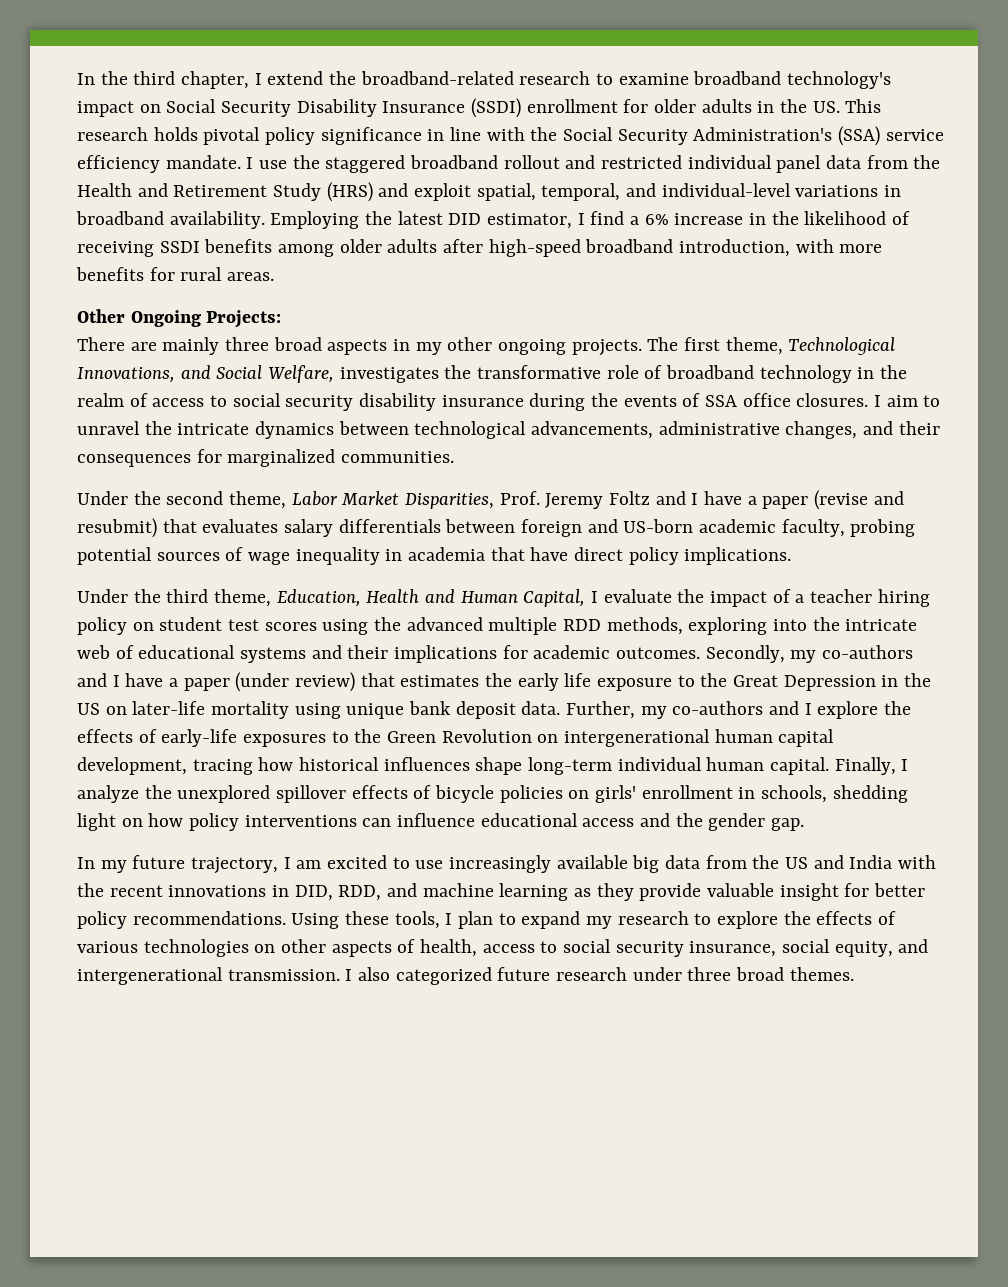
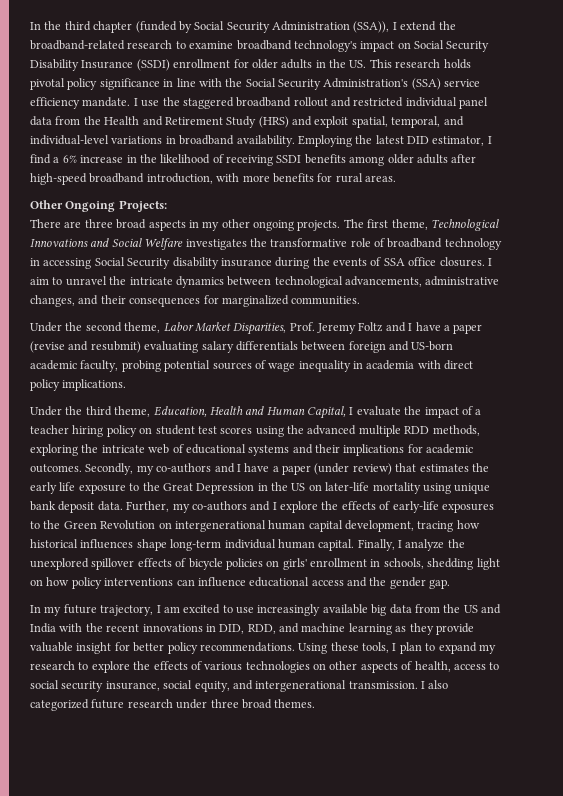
- In the third chapter, I extend the broadband-related research to examine broadband technology's impact on Social Security Disability Insurance (SSDI) enrollment for older adults in the US. This research holds pivotal policy significance in line with the Social Security Administration's (SSA) service efficiency mandate.
+ In the third chapter (funded by Social Security Administration (SSA)), I extend the broadband-related research to examine broadband technology's impact on Social Security Disability Insurance (SSDI) enrollment for older adults in the US. This research holds pivotal policy significance in line with the Social Security Administration's (SSA) service efficiency mandate.
- There are mainly three broad aspects in my other ongoing projects.
+ There are three broad aspects in my other ongoing projects.
- The first theme, Technological Innovations, and Social Welfare, investigates the transformative role of broadband technology in the realm of access to social security disability insurance during the events of SSA office closures.
+ The first theme, Technological Innovations and Social Welfare investigates the transformative role of broadband technology in accessing Social Security disability insurance during the events of SSA office closures.
- Under the second theme, Labor Market Disparities, Prof. Jeremy Foltz and I have a paper (revise and resubmit) that evaluates salary differentials between foreign and US-born academic faculty, probing potential sources of wage inequality in academia that have direct policy implications.
+ Under the second theme, Labor Market Disparities, Prof. Jeremy Foltz and I have a paper (revise and resubmit) evaluating salary differentials between foreign and US-born academic faculty, probing potential sources of wage inequality in academia with direct policy implications.
- Under the third theme, Education, Health and Human Capital, I evaluate the impact of a teacher hiring policy on student test scores using the advanced multiple RDD methods, exploring into the intricate web of educational systems and their implications for academic outcomes.
+ Under the third theme, Education, Health and Human Capital, I evaluate the impact of a teacher hiring policy on student test scores using the advanced multiple RDD methods, exploring the intricate web of educational systems and their implications for academic outcomes.

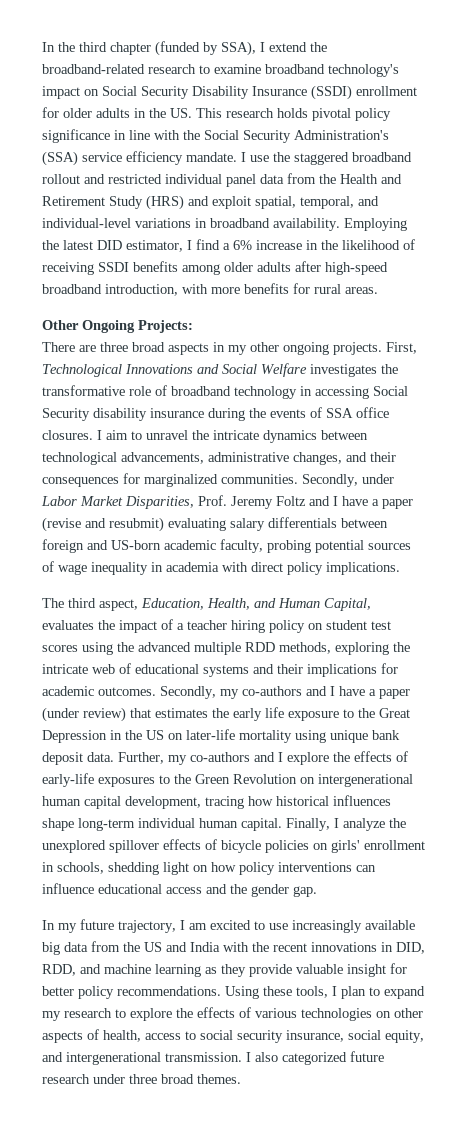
- In the third chapter (funded by Social Security Administration (SSA)), I extend the broadband-related research to examine broadband technology's impact on Social Security Disability Insurance (SSDI) enrollment for older adults in the US. This research holds pivotal policy significance in line with the Social Security Administration's (SSA) service efficiency mandate.
+ In the third chapter (funded by SSA), I extend the broadband-related research to examine broadband technology's impact on Social Security Disability Insurance (SSDI) enrollment for older adults in the US. This research holds pivotal policy significance in line with the Social Security Administration's (SSA) service efficiency mandate.
- The first theme, Technological Innovations and Social Welfare investigates the transformative role of broadband technology in accessing Social Security disability insurance during the events of SSA office closures.
+ First, Technological Innovations and Social Welfare investigates the transformative role of broadband technology in accessing Social Security disability insurance during the events of SSA office closures.
- I aim to unravel the intricate dynamics between technological advancements, administrative changes, and their consequences for marginalized communities.
- Under the second theme, Labor Market Disparities, Prof. Jeremy Foltz and I have a paper (revise and resubmit) evaluating salary differentials between foreign and US-born academic faculty, probing potential sources of wage inequality in academia with direct policy implications.
+ I aim to unravel the intricate dynamics between technological advancements, administrative changes, and their consequences for marginalized communities. Secondly, under Labor Market Disparities, Prof. Jeremy Foltz and I have a paper (revise and resubmit) evaluating salary differentials between foreign and US-born academic faculty, probing potential sources of wage inequality in academia with direct policy implications.
- Under the third theme, Education, Health and Human Capital, I evaluate the impact of a teacher hiring policy on student test scores using the advanced multiple RDD methods, exploring the intricate web of educational systems and their implications for academic outcomes.
+ The third aspect, Education, Health, and Human Capital, evaluates the impact of a teacher hiring policy on student test scores using the advanced multiple RDD methods, exploring the intricate web of educational systems and their implications for academic outcomes.

